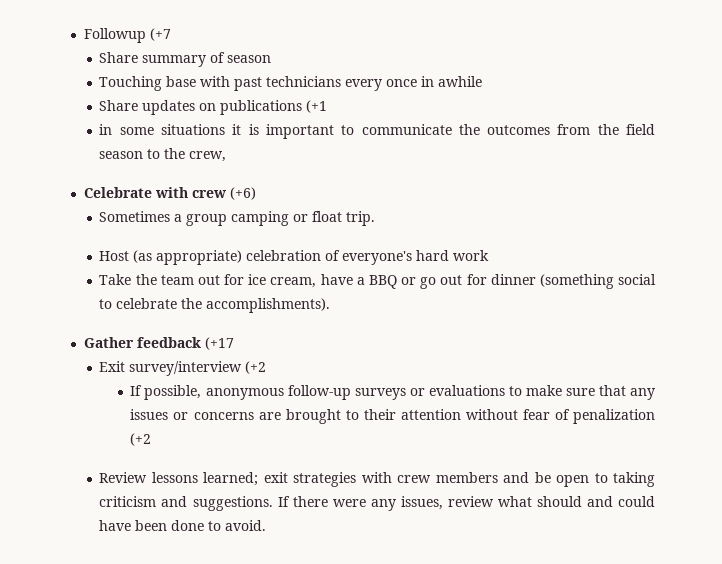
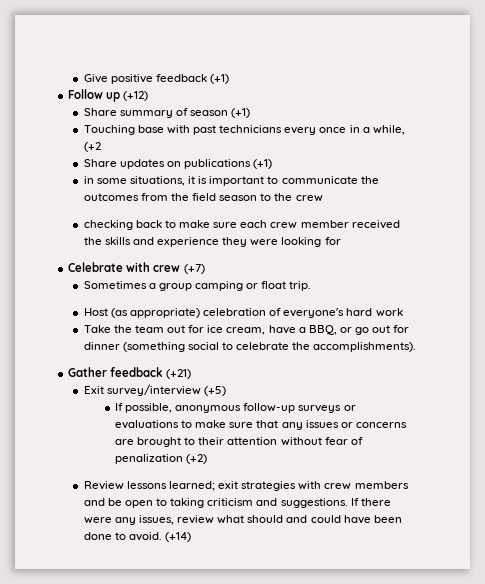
- Followup (+7
+ Give positive feedback (+1)
+ Follow up (+12)
- Share summary of season
+ Share summary of season (+1)
- Touching base with past technicians every once in awhile
+ Touching base with past technicians every once in a while, (+2
- Share updates on publications (+1
+ Share updates on publications (+1)
- in some situations it is important to communicate the outcomes from the field season to the crew,
+ in some situations, it is important to communicate the outcomes from the field season to the crew
+ checking back to make sure each crew member received the skills and experience they were looking for
- Celebrate with crew (+6)
+ Celebrate with crew (+7)
- Take the team out for ice cream, have a BBQ or go out for dinner (something social to celebrate the accomplishments).
+ Take the team out for ice cream, have a BBQ, or go out for dinner (something social to celebrate the accomplishments).
- Gather feedback (+17
+ Gather feedback (+21)
- Exit survey/interview (+2
+ Exit survey/interview (+5)
- If possible, anonymous follow-up surveys or evaluations to make sure that any issues or concerns are brought to their attention without fear of penalization (+2
+ If possible, anonymous follow-up surveys or evaluations to make sure that any issues or concerns are brought to their attention without fear of penalization (+2)
+ (+14)

